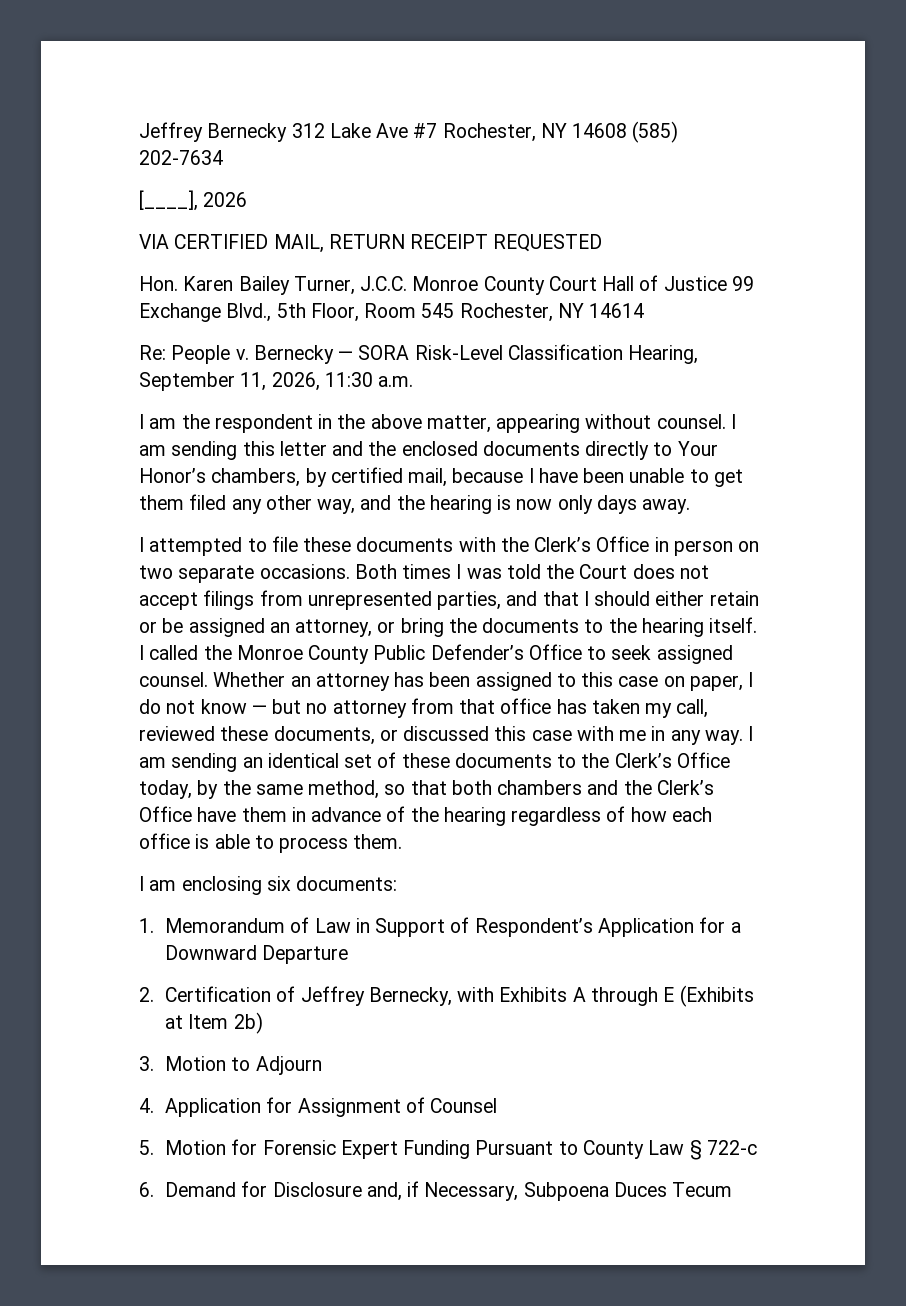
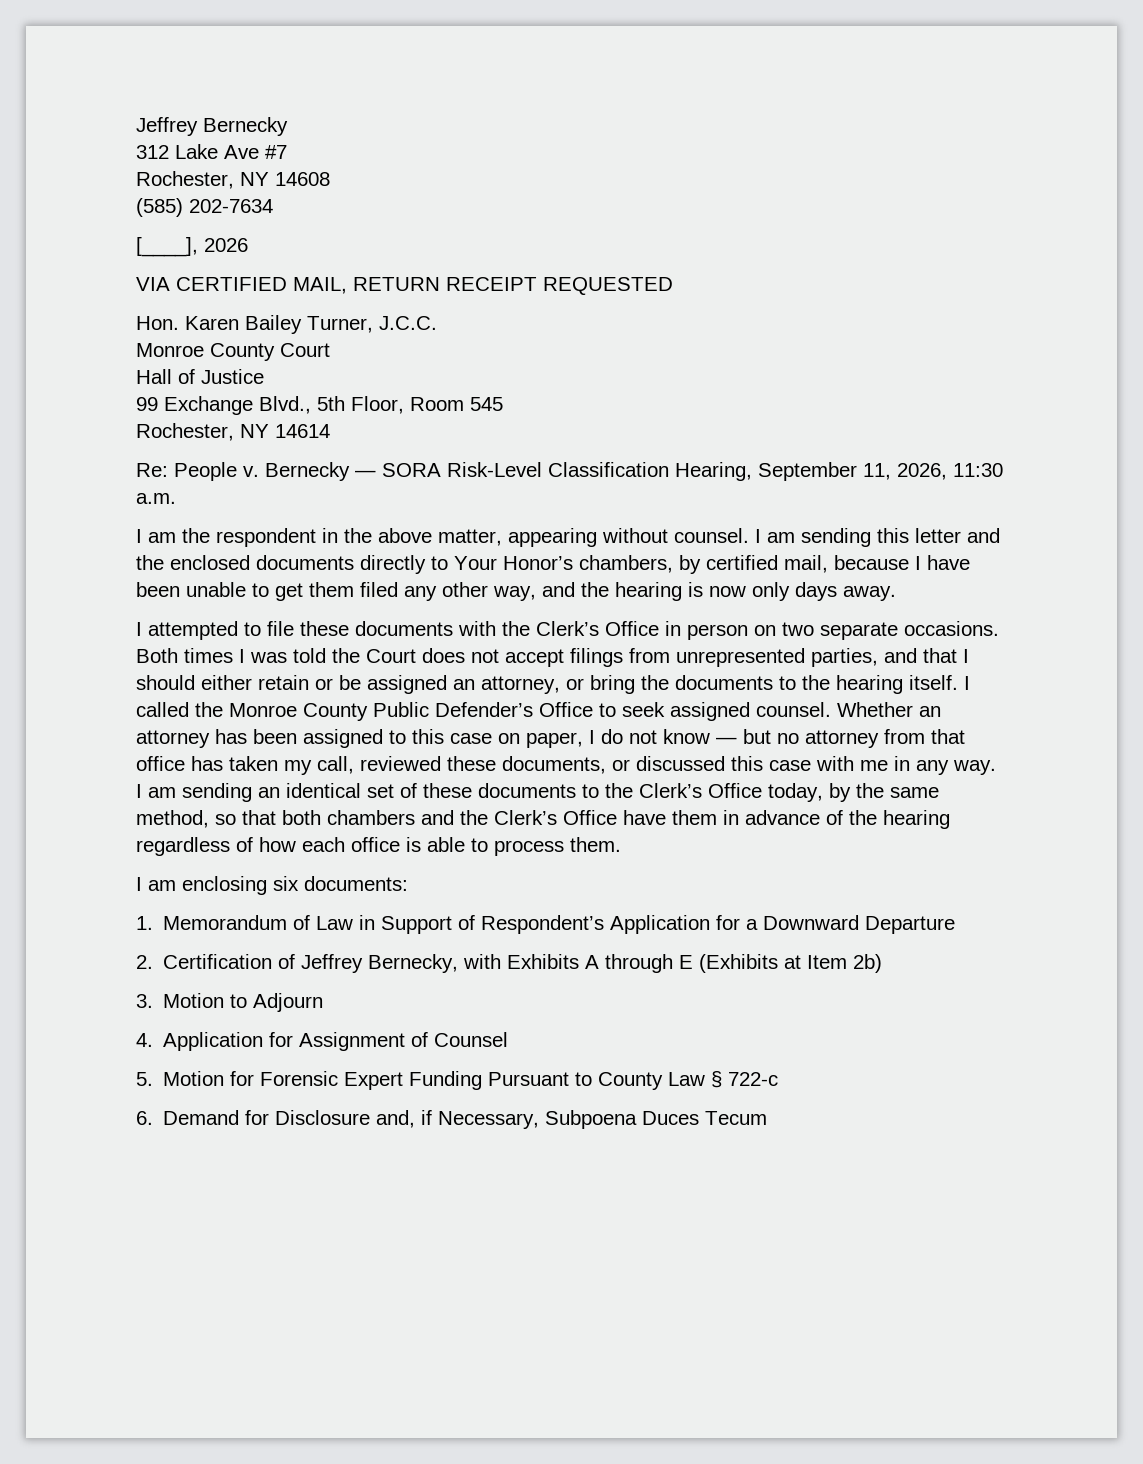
- Jeffrey Bernecky 312 Lake Ave #7 Rochester, NY 14608 (585) 202-7634
+ Jeffrey Bernecky
+ 312 Lake Ave #7
+ Rochester, NY 14608
+ (585) 202-7634
- Hon. Karen Bailey Turner, J.C.C. Monroe County Court Hall of Justice 99 Exchange Blvd., 5th Floor, Room 545 Rochester, NY 14614
+ Hon. Karen Bailey Turner, J.C.C.
+ Monroe County Court
+ Hall of Justice
+ 99 Exchange Blvd., 5th Floor, Room 545
+ Rochester, NY 14614

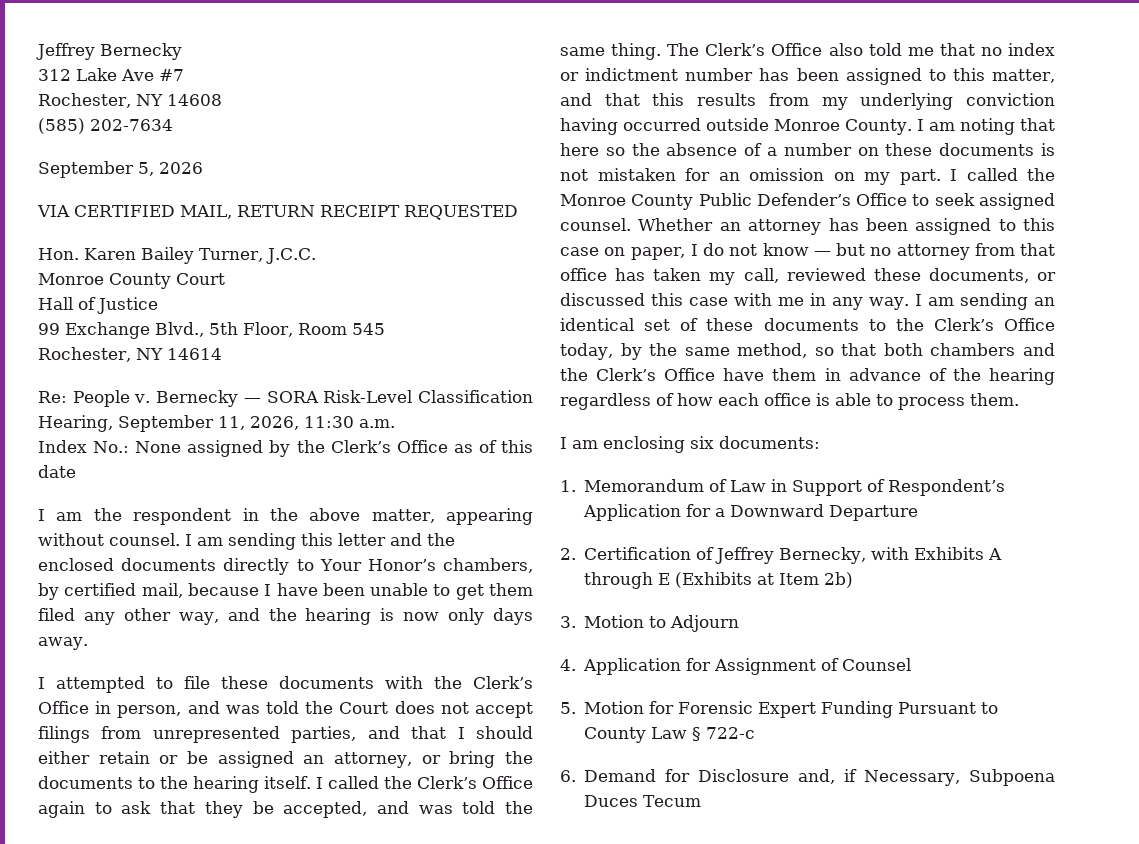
- [____], 2026
+ September 5, 2026
+ Index No.: None assigned by the Clerk’s Office as of this date
- I attempted to file these documents with the Clerk’s Office in person on two separate occasions. Both times I was told the Court does not accept filings from unrepresented parties, and that I should either retain or be assigned an attorney, or bring the documents to the hearing itself.
+ I attempted to file these documents with the Clerk’s Office in person, and was told the Court does not accept filings from unrepresented parties, and that I should either retain or be assigned an attorney, or bring the documents to the hearing itself.
- I called the Monroe County Public Defender’s Office to seek assigned counsel.
+ I called the Clerk’s Office again to ask that they be accepted, and was told the same thing. The Clerk’s Office also told me that no index or indictment number has been assigned to this matter, and that this results from my underlying conviction having occurred outside Monroe County. I am noting that here so the absence of a number on these documents is not mistaken for an omission on my part. I called the Monroe County Public Defender’s Office to seek assigned counsel.

